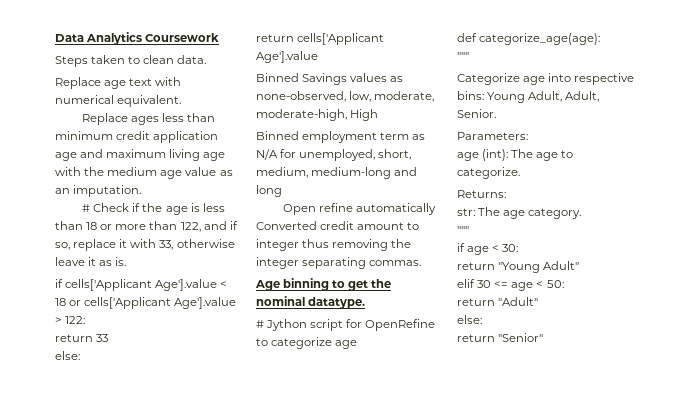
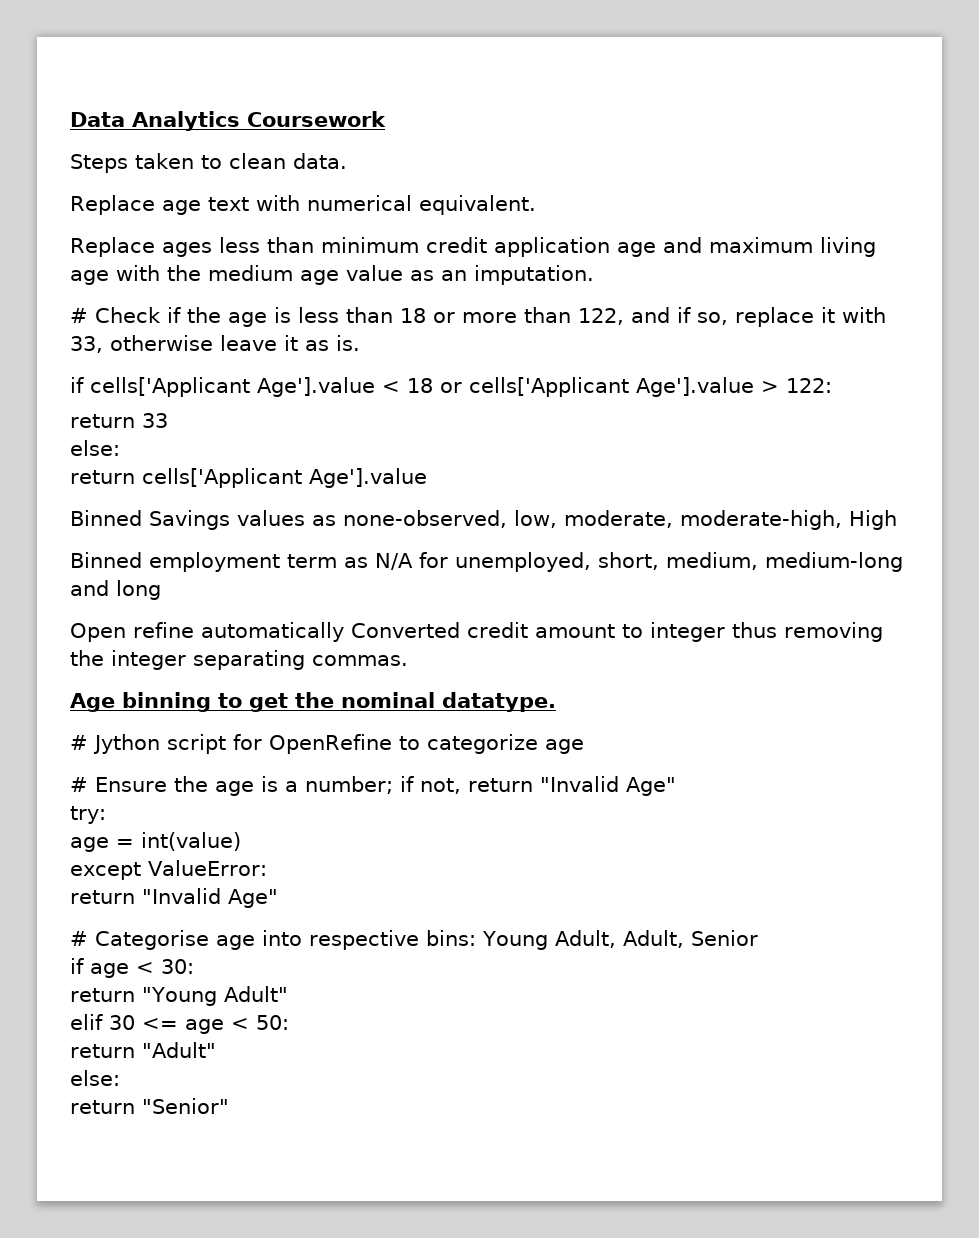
- def categorize_age(age):
- """
- Categorize age into respective bins: Young Adult, Adult, Senior.
- Parameters:
- age (int): The age to categorize.
- Returns:
- str: The age category.
- """
+ # Ensure the age is a number; if not, return "Invalid Age"
+ try:
+ age = int(value)
+ except ValueError:
+ return "Invalid Age"
+ # Categorise age into respective bins: Young Adult, Adult, Senior

